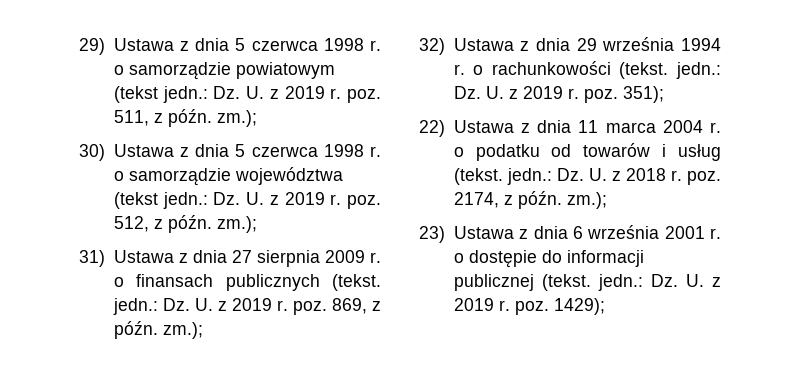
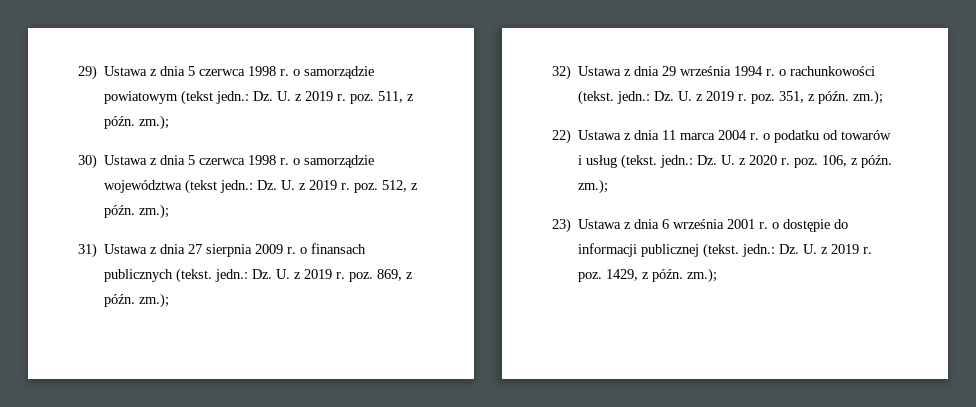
- 32) Ustawa z dnia 29 września 1994 r. o rachunkowości (tekst. jedn.: Dz. U. z 2019 r. poz. 351);
+ 32) Ustawa z dnia 29 września 1994 r. o rachunkowości (tekst. jedn.: Dz. U. z 2019 r. poz. 351, z późn. zm.);
- 22) Ustawa z dnia 11 marca 2004 r. o podatku od towarów i usług (tekst. jedn.: Dz. U. z 2018 r. poz. 2174, z późn. zm.);
+ 22) Ustawa z dnia 11 marca 2004 r. o podatku od towarów i usług (tekst. jedn.: Dz. U. z 2020 r. poz. 106, z późn. zm.);
- 23) Ustawa z dnia 6 września 2001 r. o dostępie do informacji publicznej (tekst. jedn.: Dz. U. z 2019 r. poz. 1429);
+ 23) Ustawa z dnia 6 września 2001 r. o dostępie do informacji publicznej (tekst. jedn.: Dz. U. z 2019 r. poz. 1429, z późn. zm.);

